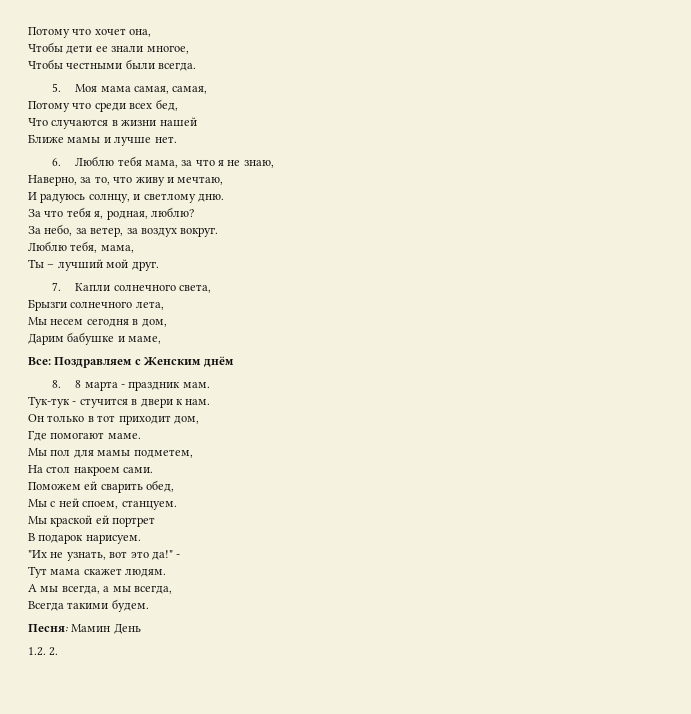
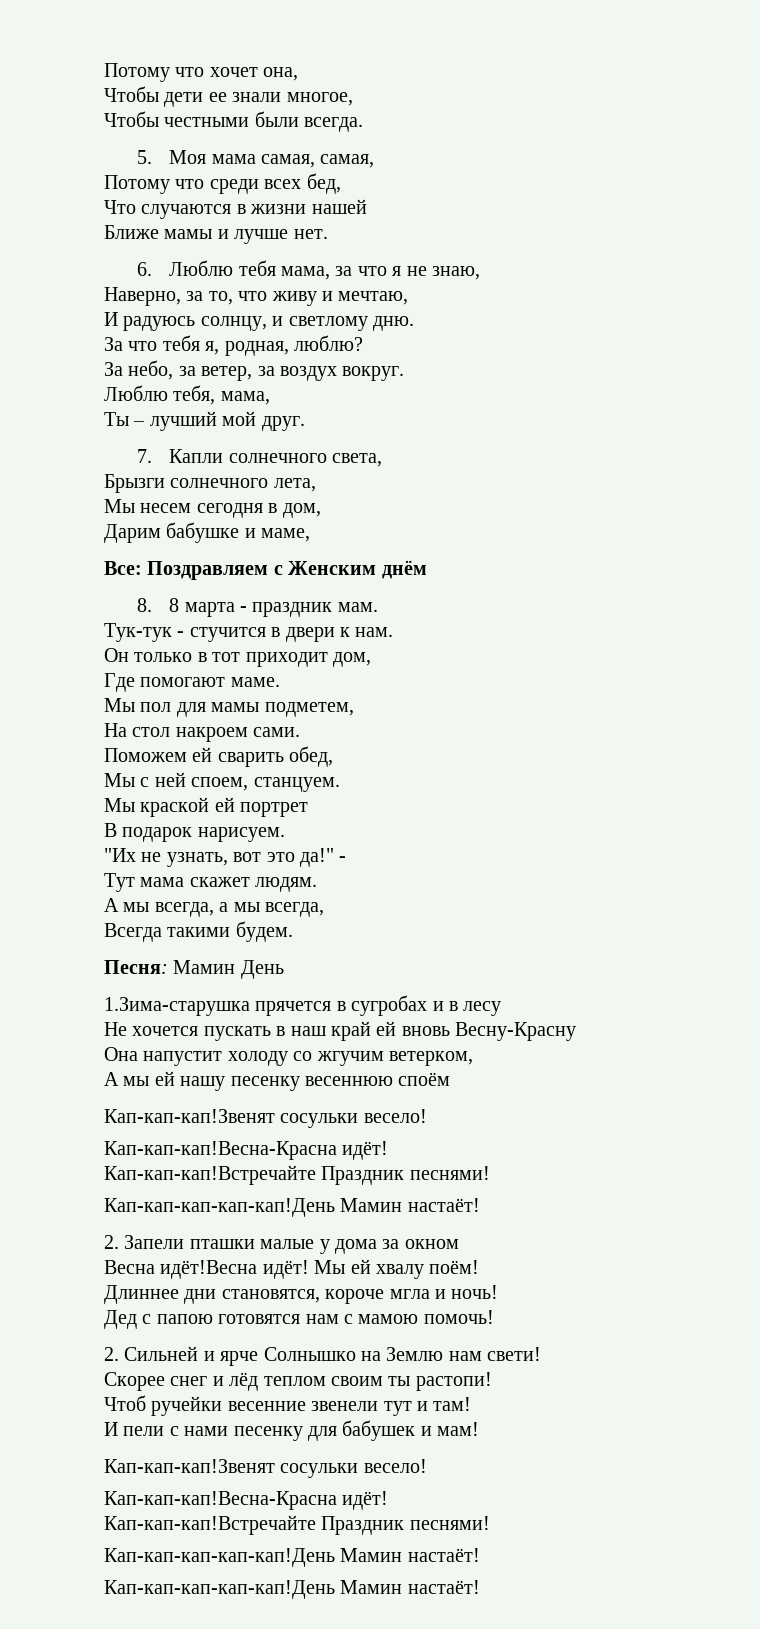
- 1.2. 2.
+ 1.Зима-старушка прячется в сугробах и в лесу
+ Не хочется пускать в наш край ей вновь Весну-Красну
+ Она напустит холоду со жгучим ветерком,
+ А мы ей нашу песенку весеннюю споём
+ Кап-кап-кап!Звенят сосульки весело!
+ Кап-кап-кап!Весна-Красна идёт!
+ Кап-кап-кап!Встречайте Праздник песнями!
+ Кап-кап-кап-кап-кап!День Мамин настаёт!
+ 2. Запели пташки малые у дома за окном
+ Весна идёт!Весна идёт! Мы ей хвалу поём!
+ Длиннее дни становятся, короче мгла и ночь!
+ Дед с папою готовятся нам с мамою помочь!
+ 2. Сильней и ярче Солнышко на Землю нам свети!
+ Скорее снег и лёд теплом своим ты растопи!
+ Чтоб ручейки весенние звенели тут и там!
+ И пели с нами песенку для бабушек и мам!
+ Кап-кап-кап!Звенят сосульки весело!
+ Кап-кап-кап!Весна-Красна идёт!
+ Кап-кап-кап!Встречайте Праздник песнями!
+ Кап-кап-кап-кап-кап!День Мамин настаёт!
+ Кап-кап-кап-кап-кап!День Мамин настаёт!

